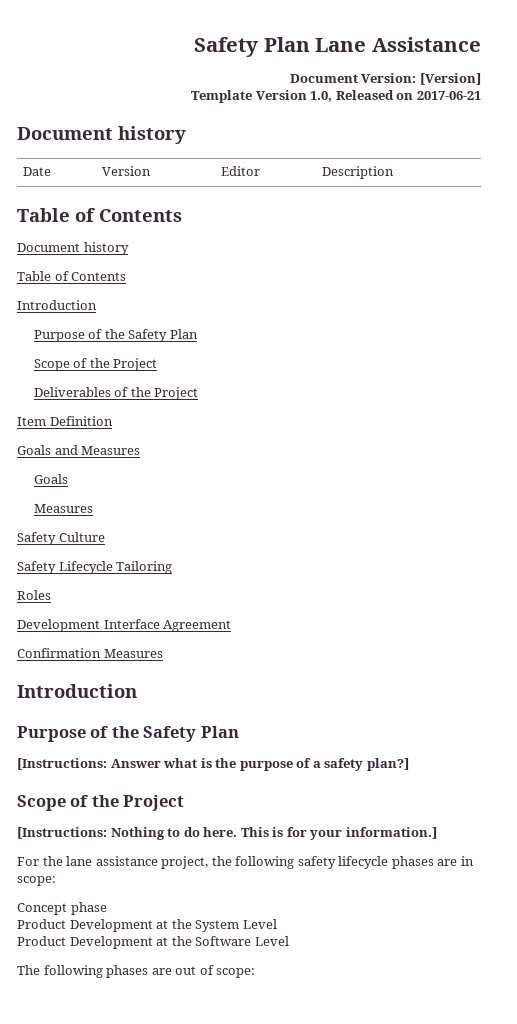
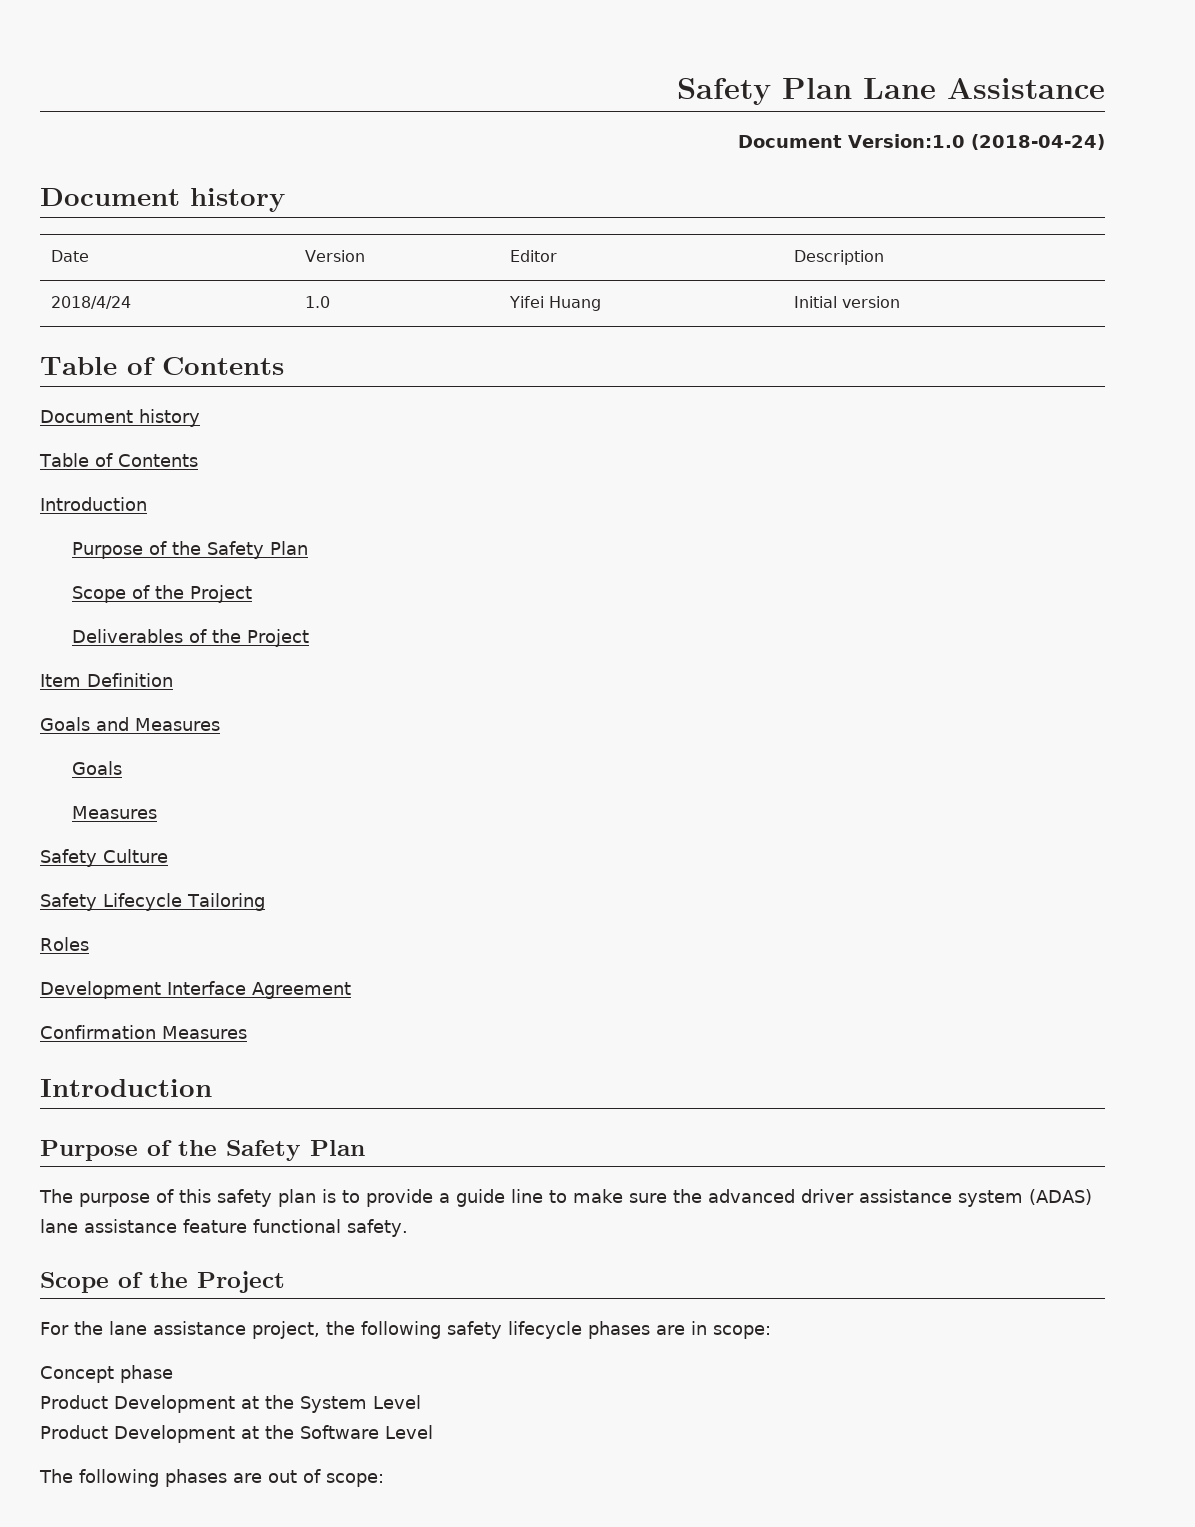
- Document Version: [Version]
- Template Version 1.0, Released on 2017-06-21
+ Document Version:1.0 (2018-04-24)
+ 2018/4/24 | 1.0 | Yifei Huang | Initial version
- [Instructions: Answer what is the purpose of a safety plan?]
+ The purpose of this safety plan is to provide a guide line to make sure the advanced driver assistance system (ADAS) lane assistance feature functional safety.
  Scope of the Project
- [Instructions: Nothing to do here. This is for your information.]

